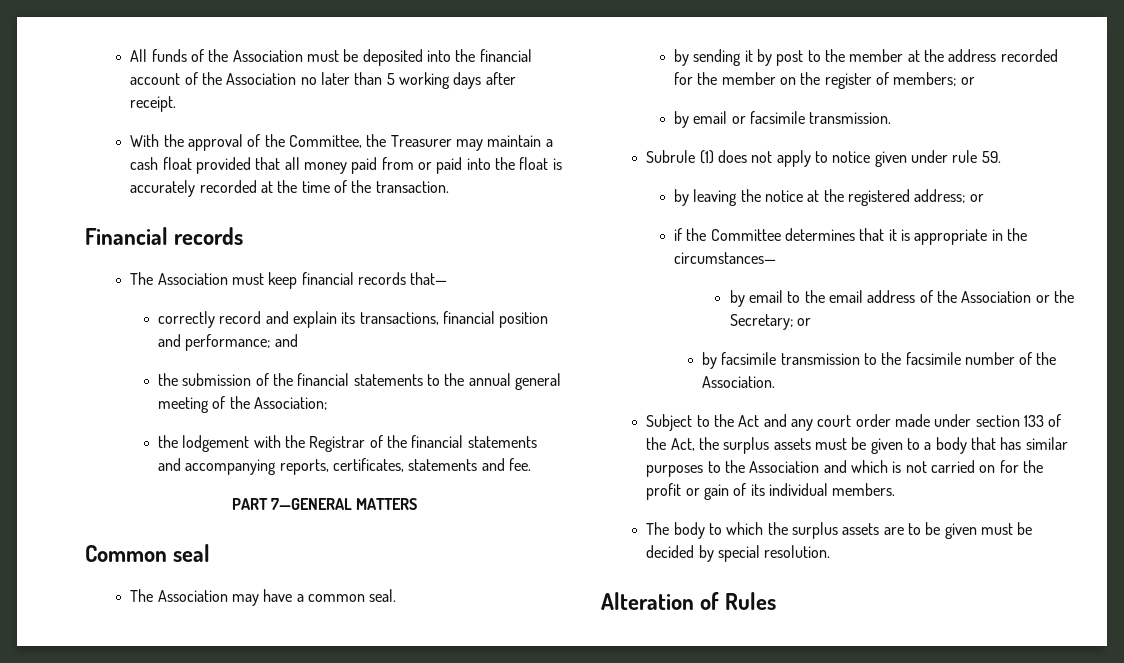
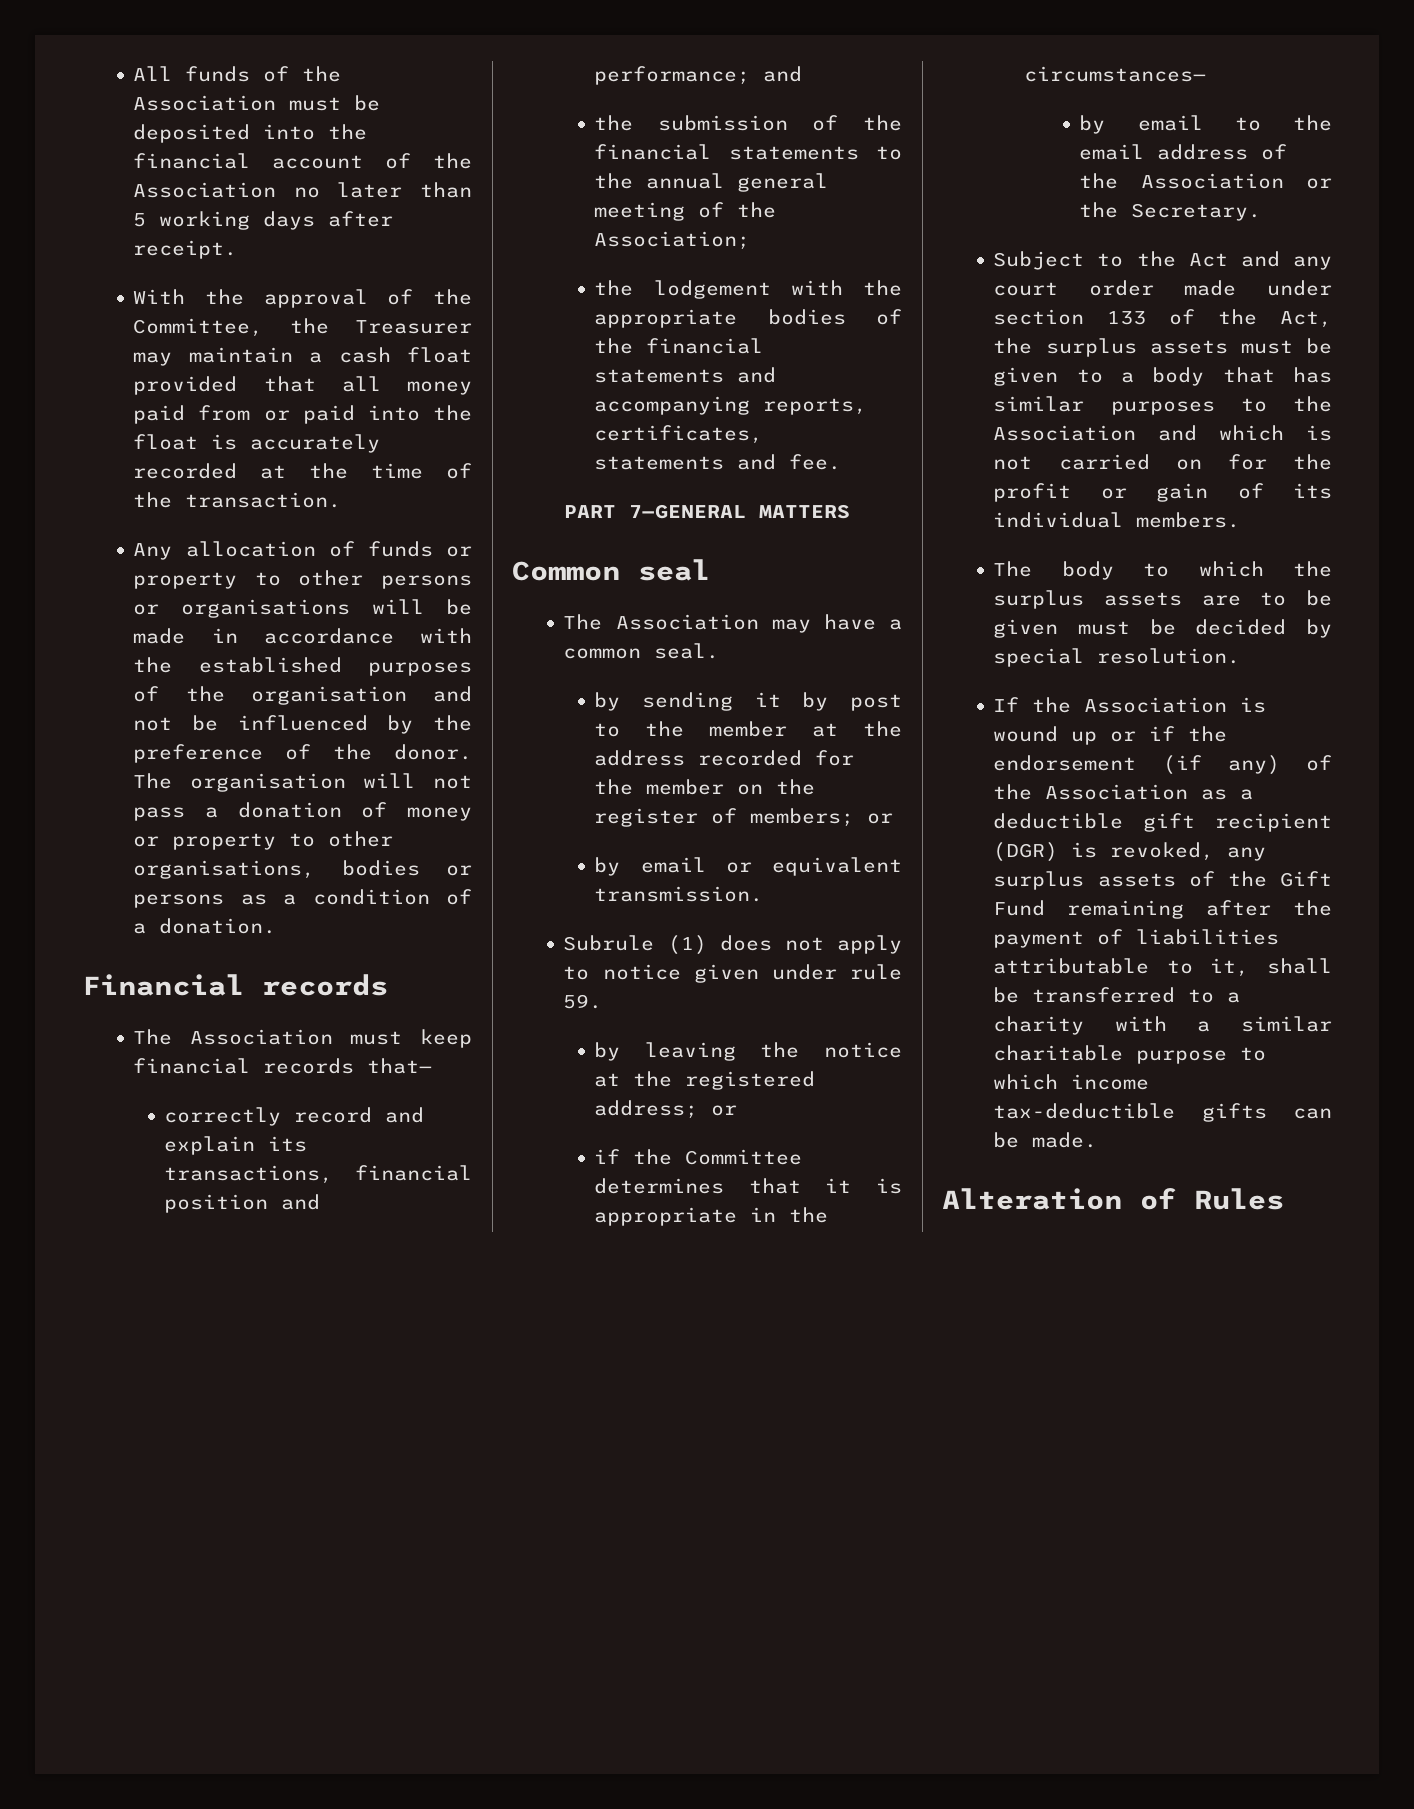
+ Any allocation of funds or property to other persons or organisations will be made in accordance with the established purposes of the organisation and not be influenced by the preference of the donor. The organisation will not pass a donation of money or property to other organisations, bodies or persons as a condition of a donation.
- the lodgement with the Registrar of the financial statements and accompanying reports, certificates, statements and fee.
+ the lodgement with the appropriate bodies of the financial statements and accompanying reports, certificates, statements and fee.
- by email or facsimile transmission.
+ by email or equivalent transmission.
- by email to the email address of the Association or the Secretary; or
- by facsimile transmission to the facsimile number of the Association.
+ by email to the email address of the Association or the Secretary.
+ If the Association is wound up or if the endorsement (if any) of the Association as a deductible gift recipient (DGR) is revoked, any surplus assets of the Gift Fund remaining after the payment of liabilities attributable to it, shall be transferred to a charity with a similar charitable purpose to which income tax-deductible gifts can be made.

